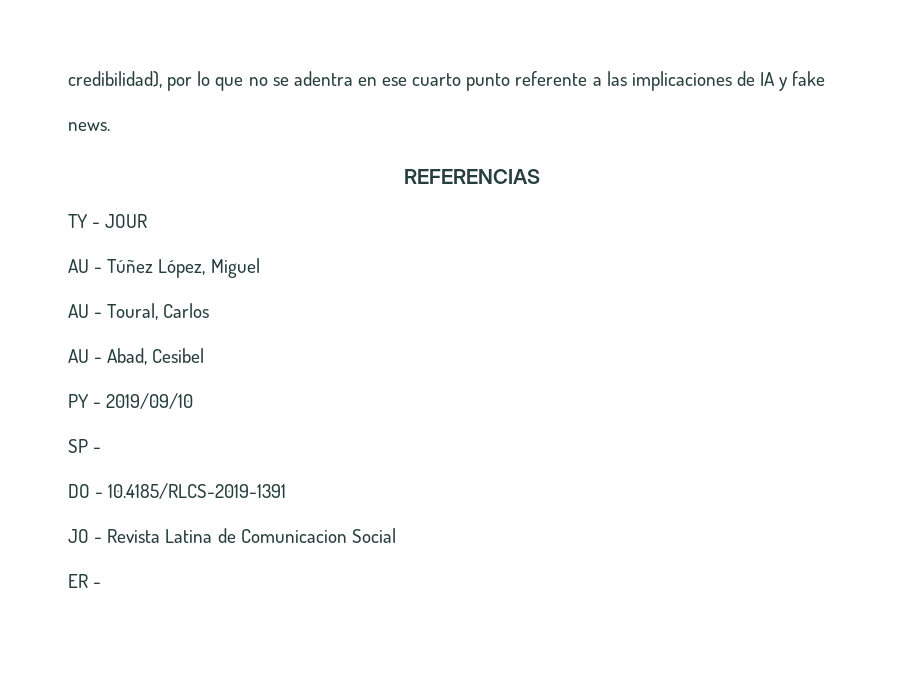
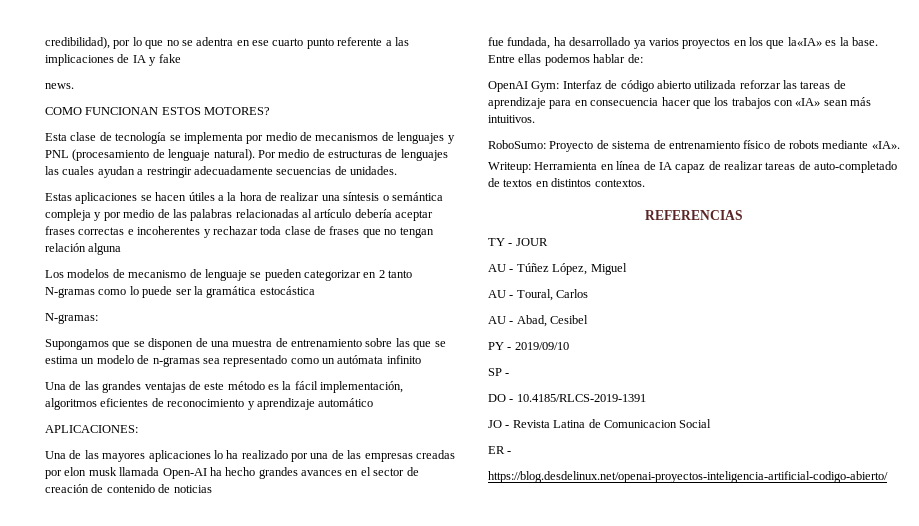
+ COMO FUNCIONAN ESTOS MOTORES?
+ Esta clase de tecnología se implementa por medio de mecanismos de lenguajes y PNL (procesamiento de lenguaje natural). Por medio de estructuras de lenguajes las cuales ayudan a restringir adecuadamente secuencias de unidades.
+ Estas aplicaciones se hacen útiles a la hora de realizar una síntesis o semántica compleja y por medio de las palabras relacionadas al artículo debería aceptar frases correctas e incoherentes y rechazar toda clase de frases que no tengan relación alguna
+ Los modelos de mecanismo de lenguaje se pueden categorizar en 2 tanto N-gramas como lo puede ser la gramática estocástica
+ N-gramas:
+ Supongamos que se disponen de una muestra de entrenamiento sobre las que se estima un modelo de n-gramas sea representado como un autómata infinito
+ Una de las grandes ventajas de este método es la fácil implementación, algoritmos eficientes de reconocimiento y aprendizaje automático
+ APLICACIONES:
+ Una de las mayores aplicaciones lo ha realizado por una de las empresas creadas por elon musk llamada Open-AI ha hecho grandes avances en el sector de creación de contenido de noticias
+ fue fundada, ha desarrollado ya varios proyectos en los que la«IA» es la base. Entre ellas podemos hablar de:
+ OpenAI Gym: Interfaz de código abierto utilizada reforzar las tareas de aprendizaje para en consecuencia hacer que los trabajos con «IA» sean más intuitivos.
+ RoboSumo: Proyecto de sistema de entrenamiento físico de robots mediante «IA».
+ Writeup: Herramienta en línea de IA capaz de realizar tareas de auto-completado de textos en distintos contextos.
+ https://blog.desdelinux.net/openai-proyectos-inteligencia-artificial-codigo-abierto/

